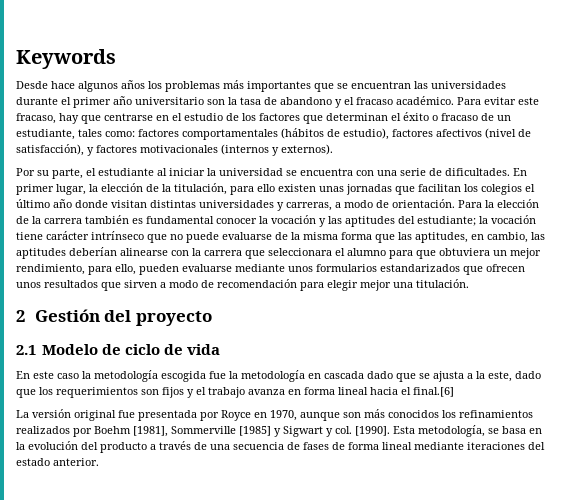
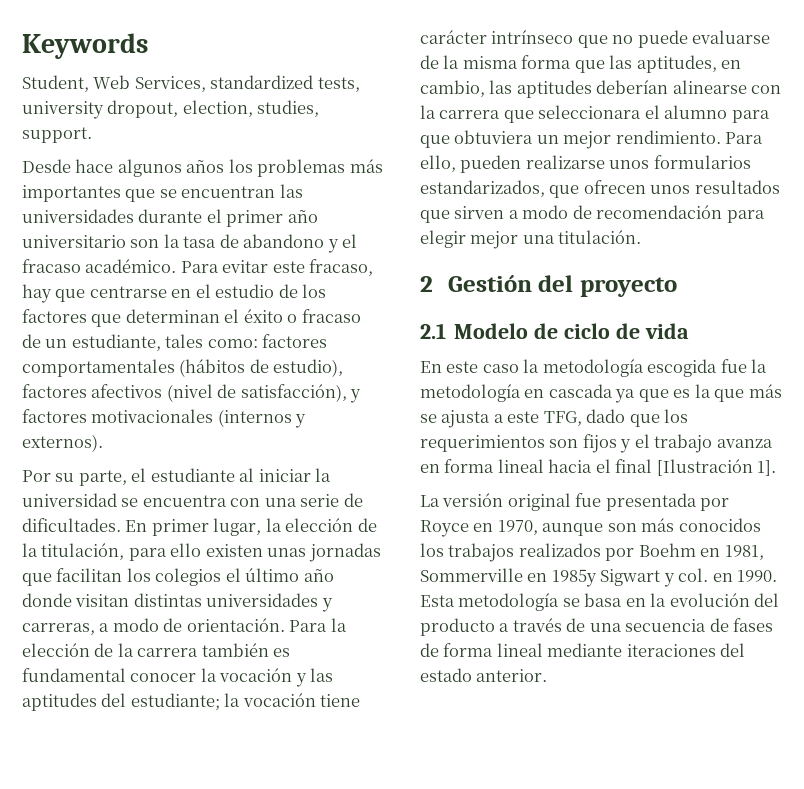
+ Student, Web Services, standardized tests, university dropout, election, studies, support.
- la vocación tiene carácter intrínseco que no puede evaluarse de la misma forma que las aptitudes, en cambio, las aptitudes deberían alinearse con la carrera que seleccionara el alumno para que obtuviera un mejor rendimiento, para ello, pueden evaluarse mediante unos formularios estandarizados que ofrecen unos resultados que sirven a modo de recomendación para elegir mejor una titulación.
+ la vocación tiene carácter intrínseco que no puede evaluarse de la misma forma que las aptitudes, en cambio, las aptitudes deberían alinearse con la carrera que seleccionara el alumno para que obtuviera un mejor rendimiento. Para ello, pueden realizarse unos formularios estandarizados, que ofrecen unos resultados que sirven a modo de recomendación para elegir mejor una titulación.
- En este caso la metodología escogida fue la metodología en cascada dado que se ajusta a la este, dado que los requerimientos son fijos y el trabajo avanza en forma lineal hacia el final.[6]
+ En este caso la metodología escogida fue la metodología en cascada ya que es la que más se ajusta a este TFG, dado que los requerimientos son fijos y el trabajo avanza en forma lineal hacia el final [Ilustración 1].
- La versión original fue presentada por Royce en 1970, aunque son más conocidos los refinamientos realizados por Boehm [1981], Sommerville [1985] y Sigwart y col. [1990]. Esta metodología, se basa en la evolución del producto a través de una secuencia de fases de forma lineal mediante iteraciones del estado anterior.
+ La versión original fue presentada por Royce en 1970, aunque son más conocidos los trabajos realizados por Boehm en 1981, Sommerville en 1985y Sigwart y col. en 1990. Esta metodología se basa en la evolución del producto a través de una secuencia de fases de forma lineal mediante iteraciones del estado anterior.

